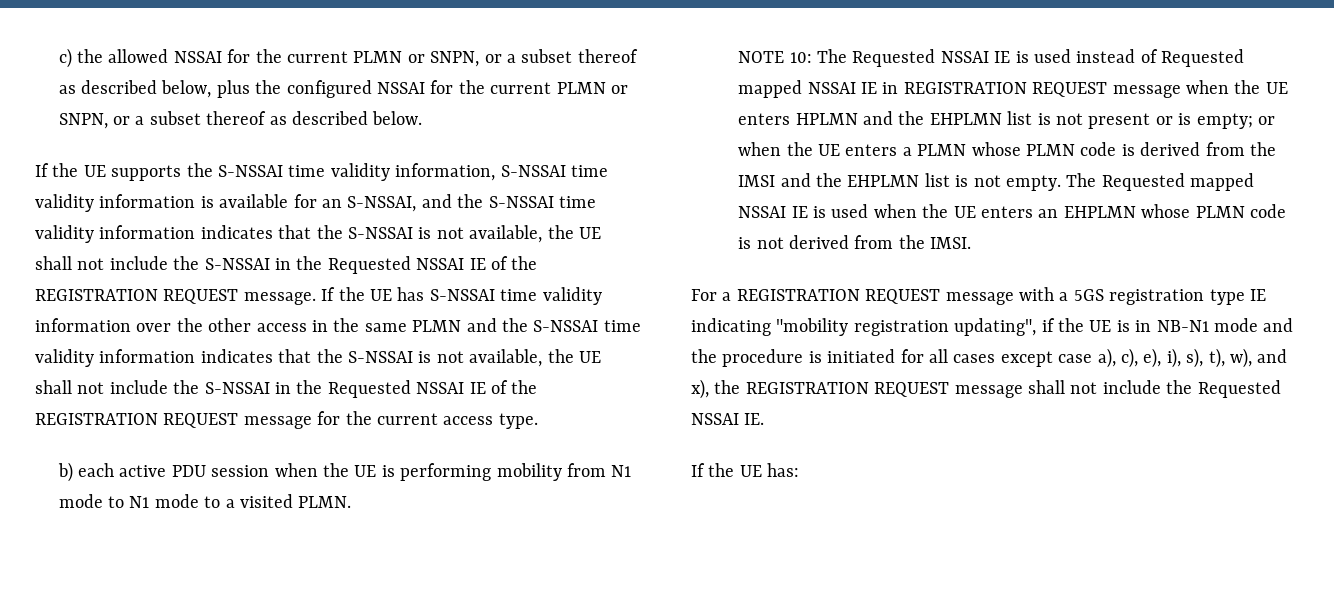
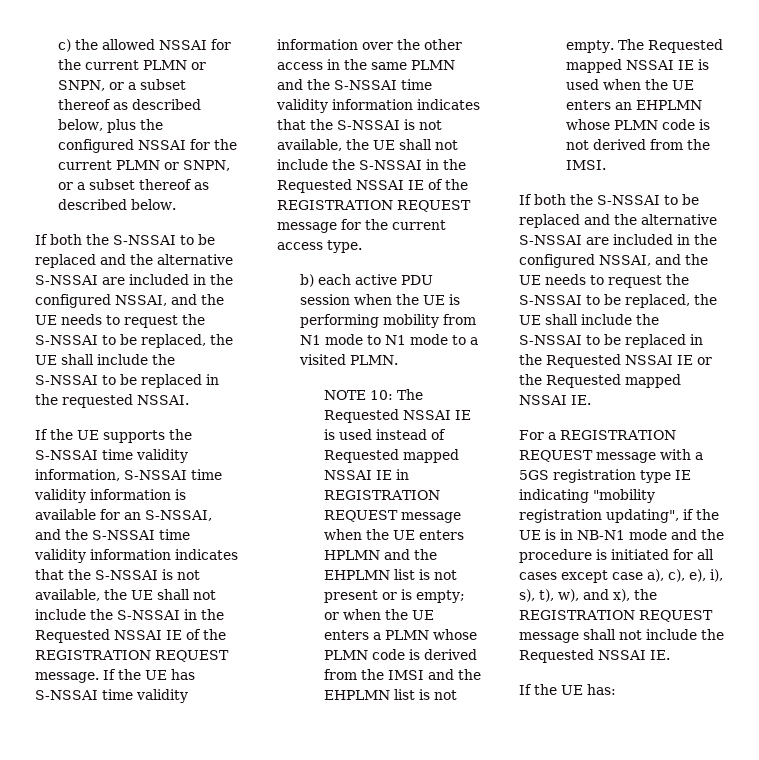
+ If both the S-NSSAI to be replaced and the alternative S-NSSAI are included in the configured NSSAI, and the UE needs to request the S-NSSAI to be replaced, the UE shall include the S-NSSAI to be replaced in the requested NSSAI.
+ If both the S-NSSAI to be replaced and the alternative S-NSSAI are included in the configured NSSAI, and the UE needs to request the S-NSSAI to be replaced, the UE shall include the S-NSSAI to be replaced in the Requested NSSAI IE or the Requested mapped NSSAI IE.

